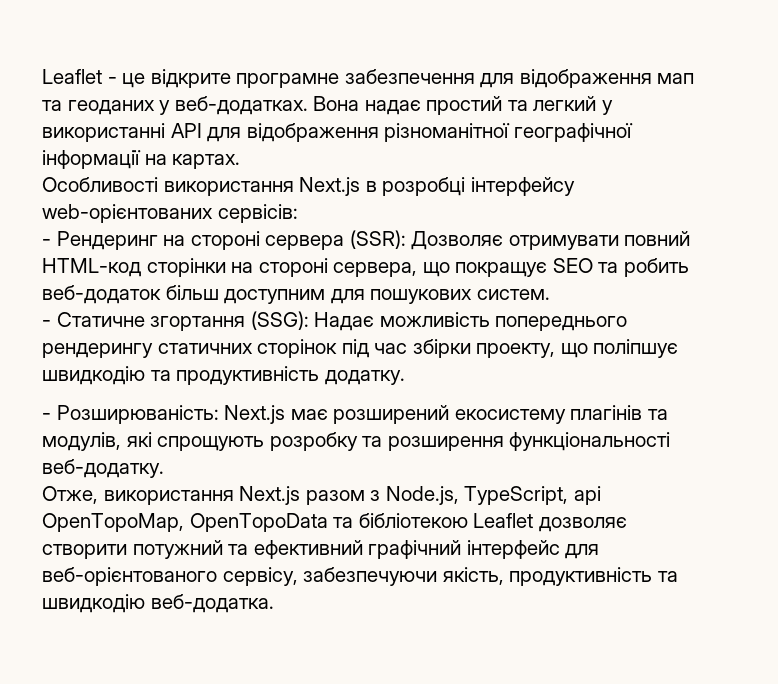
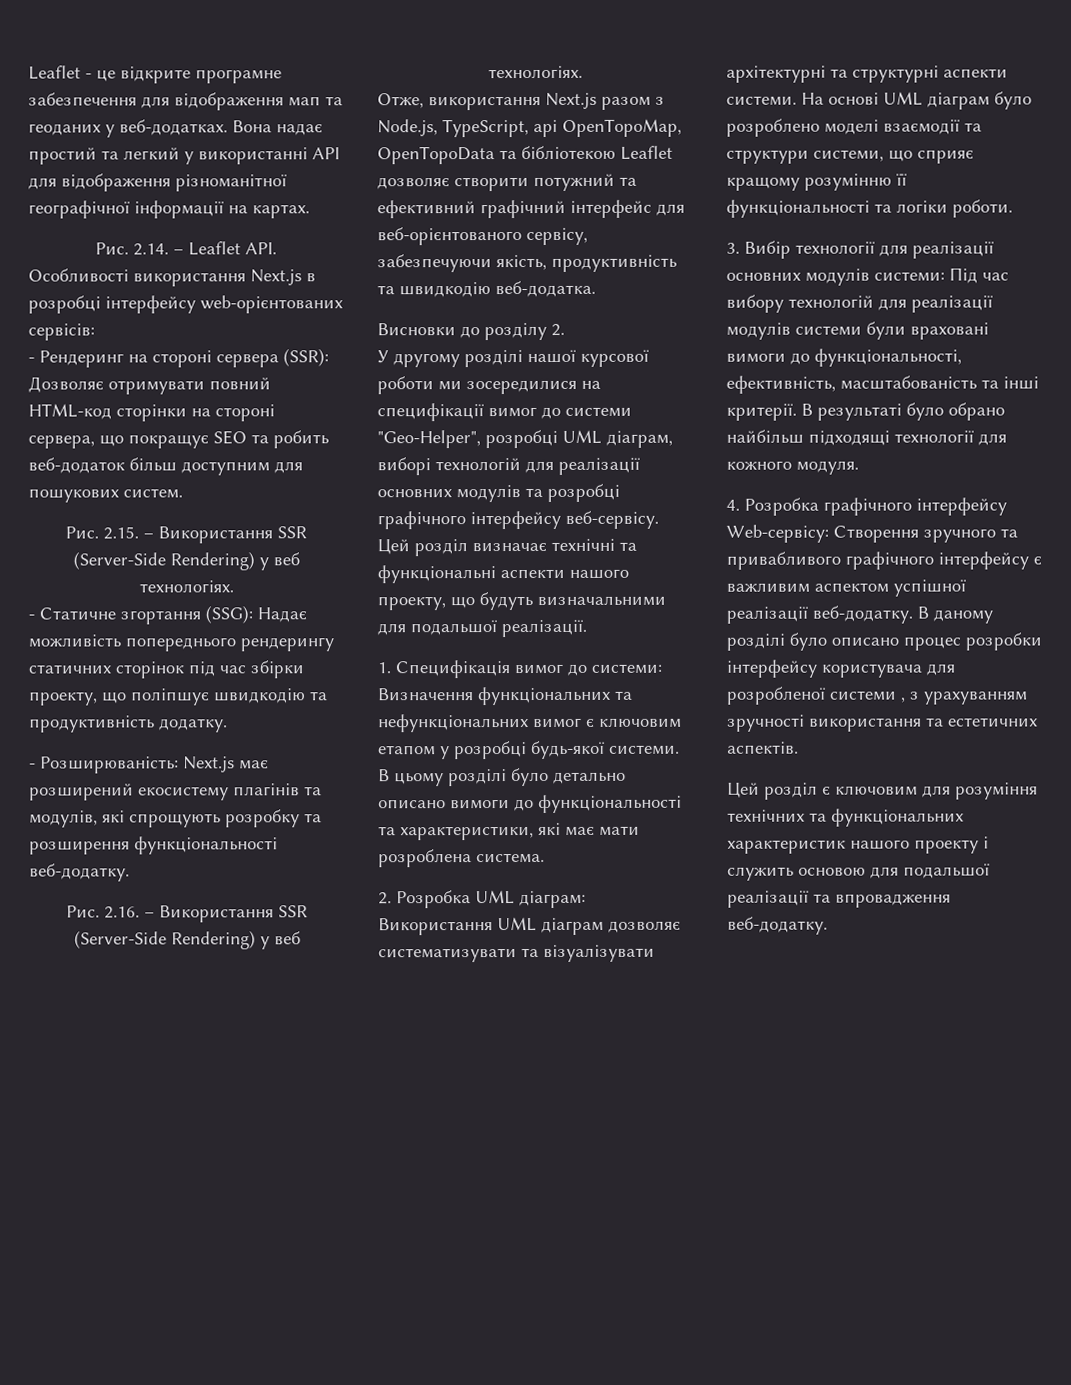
+ Рис. 2.14. – Leaflet API.
+ Рис. 2.15. – Використання SSR (Server-Side Rendering) у веб технологіях.
+ Рис. 2.16. – Використання SSR (Server-Side Rendering) у веб технологіях.
+ Висновки до розділу 2.
+ У другому розділі нашої курсової роботи ми зосередилися на специфікації вимог до системи "Geo-Helper", розробці UML діаграм, виборі технологій для реалізації основних модулів та розробці графічного інтерфейсу веб-сервісу. Цей розділ визначає технічні та функціональні аспекти нашого проекту, що будуть визначальними для подальшої реалізації.
+ 1. Специфікація вимог до системи: Визначення функціональних та нефункціональних вимог є ключовим етапом у розробці будь-якої системи. В цьому розділі було детально описано вимоги до функціональності та характеристики, які має мати розроблена система.
+ 2. Розробка UML діаграм: Використання UML діаграм дозволяє систематизувати та візуалізувати архітектурні та структурні аспекти системи. На основі UML діаграм було розроблено моделі взаємодії та структури системи, що сприяє кращому розумінню її функціональності та логіки роботи.
+ 3. Вибір технології для реалізації основних модулів системи: Під час вибору технологій для реалізації модулів системи були враховані вимоги до функціональності, ефективність, масштабованість та інші критерії. В результаті було обрано найбільш підходящі технології для кожного модуля.
+ 4. Розробка графічного інтерфейсу Web-сервісу: Створення зручного та привабливого графічного інтерфейсу є важливим аспектом успішної реалізації веб-додатку. В даному розділі було описано процес розробки інтерфейсу користувача для розробленої системи , з урахуванням зручності використання та естетичних аспектів.
+ Цей розділ є ключовим для розуміння технічних та функціональних характеристик нашого проекту і служить основою для подальшої реалізації та впровадження веб-додатку.

